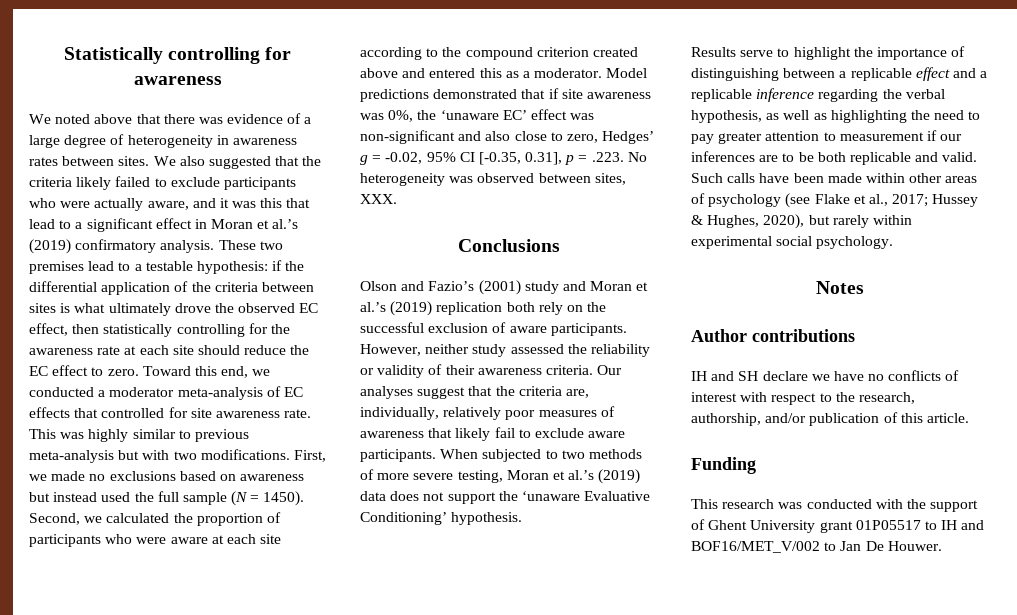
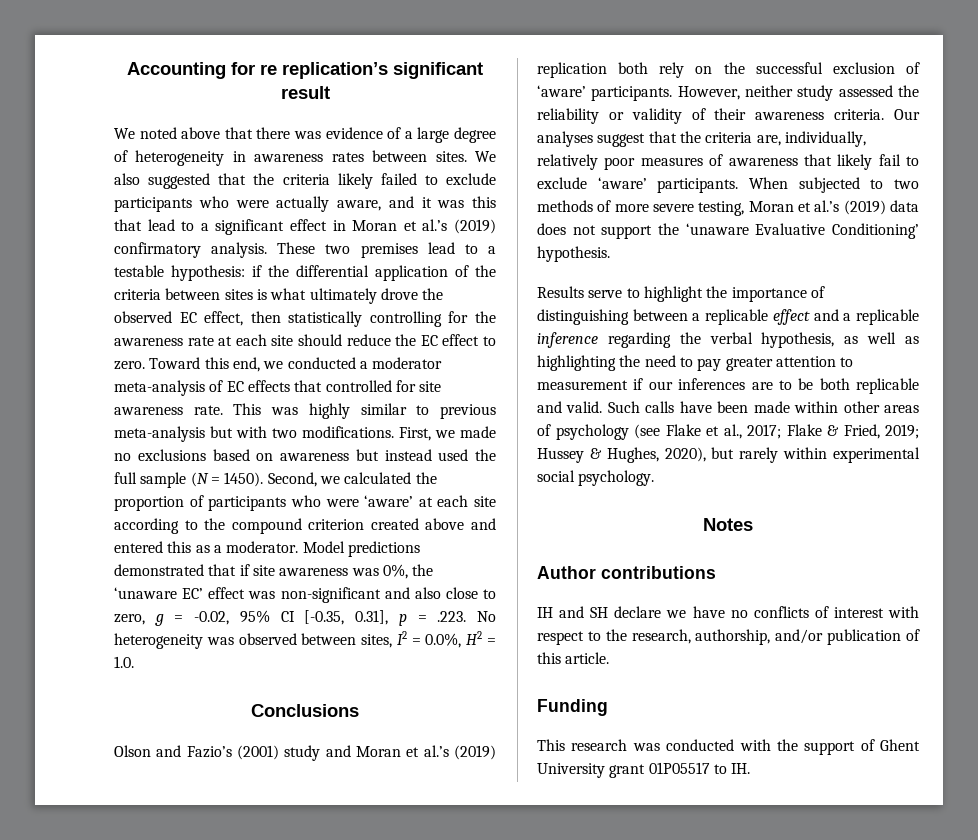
- Statistically controlling for awareness
+ Accounting for re replication’s significant result
- Second, we calculated the proportion of participants who were aware at each site according to the compound criterion created above and entered this as a moderator.
+ Second, we calculated the proportion of participants who were ‘aware’ at each site according to the compound criterion created above and entered this as a moderator.
- Model predictions demonstrated that if site awareness was 0%, the ‘unaware EC’ effect was non-significant and also close to zero, Hedges’ g = -0.02, 95% CI [-0.35, 0.31], p = .223. No heterogeneity was observed between sites, XXX.
+ Model predictions demonstrated that if site awareness was 0%, the ‘unaware EC’ effect was non-significant and also close to zero, g = -0.02, 95% CI [-0.35, 0.31], p = .223. No heterogeneity was observed between sites, I2 = 0.0%, H2 = 1.0.
- Olson and Fazio’s (2001) study and Moran et al.’s (2019) replication both rely on the successful exclusion of aware participants.
+ Olson and Fazio’s (2001) study and Moran et al.’s (2019) replication both rely on the successful exclusion of ‘aware’ participants.
- Our analyses suggest that the criteria are, individually, relatively poor measures of awareness that likely fail to exclude aware participants.
+ Our analyses suggest that the criteria are, individually, relatively poor measures of awareness that likely fail to exclude ‘aware’ participants.
- Such calls have been made within other areas of psychology (see Flake et al., 2017; Hussey & Hughes, 2020), but rarely within experimental social psychology.
+ Such calls have been made within other areas of psychology (see Flake et al., 2017; Flake & Fried, 2019; Hussey & Hughes, 2020), but rarely within experimental social psychology.
- This research was conducted with the support of Ghent University grant 01P05517 to IH and BOF16/MET_V/002 to Jan De Houwer.
+ This research was conducted with the support of Ghent University grant 01P05517 to IH.

